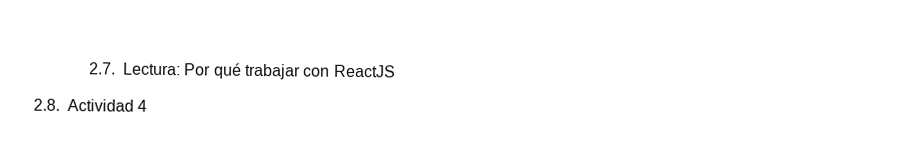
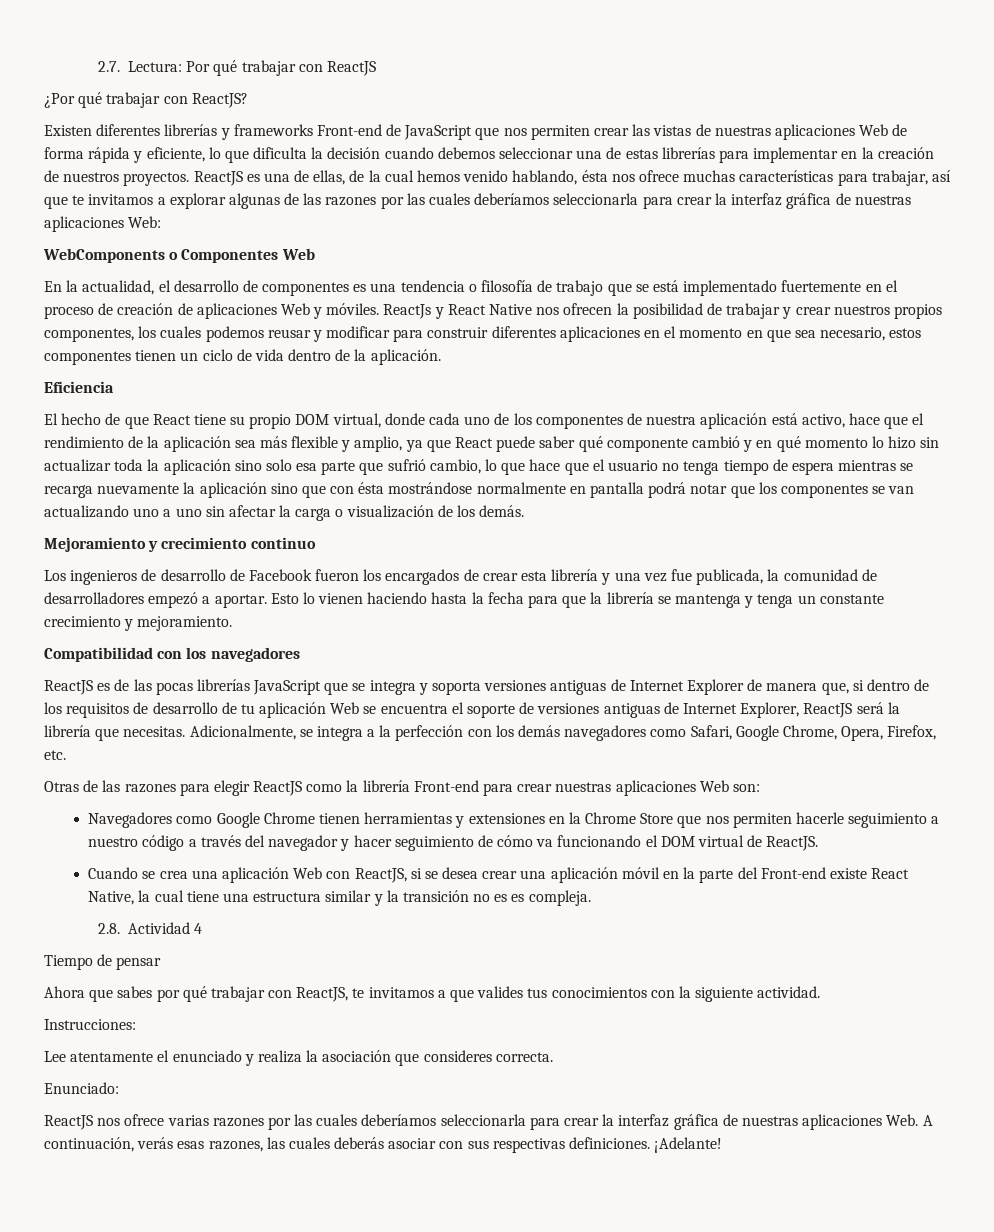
+ ¿Por qué trabajar con ReactJS?
+ Existen diferentes librerías y frameworks Front-end de JavaScript que nos permiten crear las vistas de nuestras aplicaciones Web de forma rápida y eficiente, lo que dificulta la decisión cuando debemos seleccionar una de estas librerías para implementar en la creación de nuestros proyectos. ReactJS es una de ellas, de la cual hemos venido hablando, ésta nos ofrece muchas características para trabajar, así que te invitamos a explorar algunas de las razones por las cuales deberíamos seleccionarla para crear la interfaz gráfica de nuestras aplicaciones Web:
+ WebComponents o Componentes Web
+ En la actualidad, el desarrollo de componentes es una tendencia o filosofía de trabajo que se está implementado fuertemente en el proceso de creación de aplicaciones Web y móviles. ReactJs y React Native nos ofrecen la posibilidad de trabajar y crear nuestros propios componentes, los cuales podemos reusar y modificar para construir diferentes aplicaciones en el momento en que sea necesario, estos componentes tienen un ciclo de vida dentro de la aplicación.
+ Eficiencia
+ El hecho de que React tiene su propio DOM virtual, donde cada uno de los componentes de nuestra aplicación está activo, hace que el rendimiento de la aplicación sea más flexible y amplio, ya que React puede saber qué componente cambió y en qué momento lo hizo sin actualizar toda la aplicación sino solo esa parte que sufrió cambio, lo que hace que el usuario no tenga tiempo de espera mientras se recarga nuevamente la aplicación sino que con ésta mostrándose normalmente en pantalla podrá notar que los componentes se van actualizando uno a uno sin afectar la carga o visualización de los demás.
+ Mejoramiento y crecimiento continuo
+ Los ingenieros de desarrollo de Facebook fueron los encargados de crear esta librería y una vez fue publicada, la comunidad de desarrolladores empezó a aportar. Esto lo vienen haciendo hasta la fecha para que la librería se mantenga y tenga un constante crecimiento y mejoramiento.
+ Compatibilidad con los navegadores
+ ReactJS es de las pocas librerías JavaScript que se integra y soporta versiones antiguas de Internet Explorer de manera que, si dentro de los requisitos de desarrollo de tu aplicación Web se encuentra el soporte de versiones antiguas de Internet Explorer, ReactJS será la librería que necesitas. Adicionalmente, se integra a la perfección con los demás navegadores como Safari, Google Chrome, Opera, Firefox, etc.
+ Otras de las razones para elegir ReactJS como la librería Front-end para crear nuestras aplicaciones Web son:
+ Navegadores como Google Chrome tienen herramientas y extensiones en la Chrome Store que nos permiten hacerle seguimiento a nuestro código a través del navegador y hacer seguimiento de cómo va funcionando el DOM virtual de ReactJS.
+ Cuando se crea una aplicación Web con ReactJS, si se desea crear una aplicación móvil en la parte del Front-end existe React Native, la cual tiene una estructura similar y la transición no es es compleja.
  2.8. Actividad 4
+ Tiempo de pensar
+ Ahora que sabes por qué trabajar con ReactJS, te invitamos a que valides tus conocimientos con la siguiente actividad.
+ Instrucciones:
+ Lee atentamente el enunciado y realiza la asociación que consideres correcta.
+ Enunciado:
+ ReactJS nos ofrece varias razones por las cuales deberíamos seleccionarla para crear la interfaz gráfica de nuestras aplicaciones Web. A continuación, verás esas razones, las cuales deberás asociar con sus respectivas definiciones. ¡Adelante!

